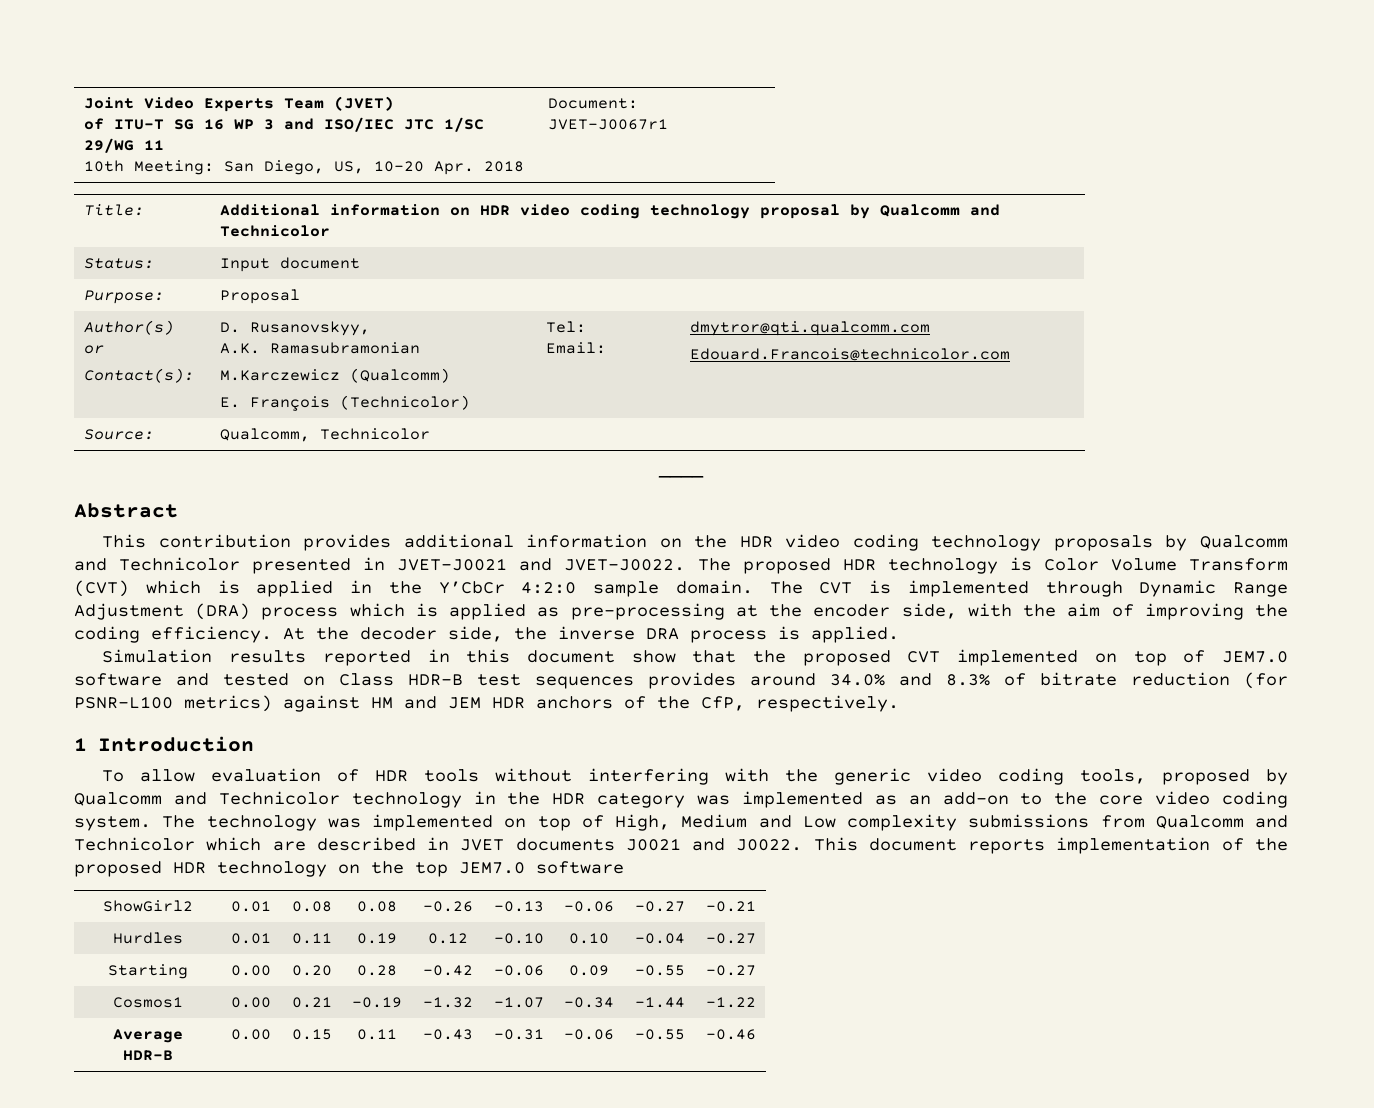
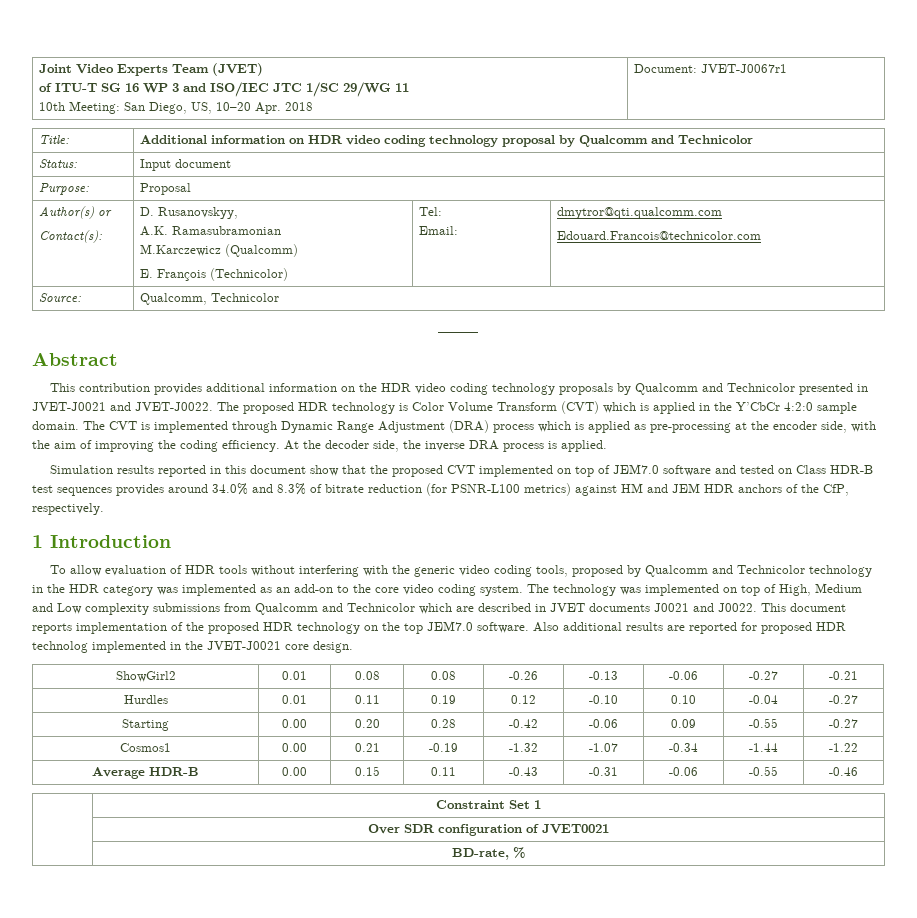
- This document reports implementation of the proposed HDR technology on the top JEM7.0 software
+ This document reports implementation of the proposed HDR technology on the top JEM7.0 software. Also additional results are reported for proposed HDR technolog implemented in the JVET-J0021 core design.
+ | Constraint Set 1
+ | Over SDR configuration of JVET0021
+ | BD-rate, %

